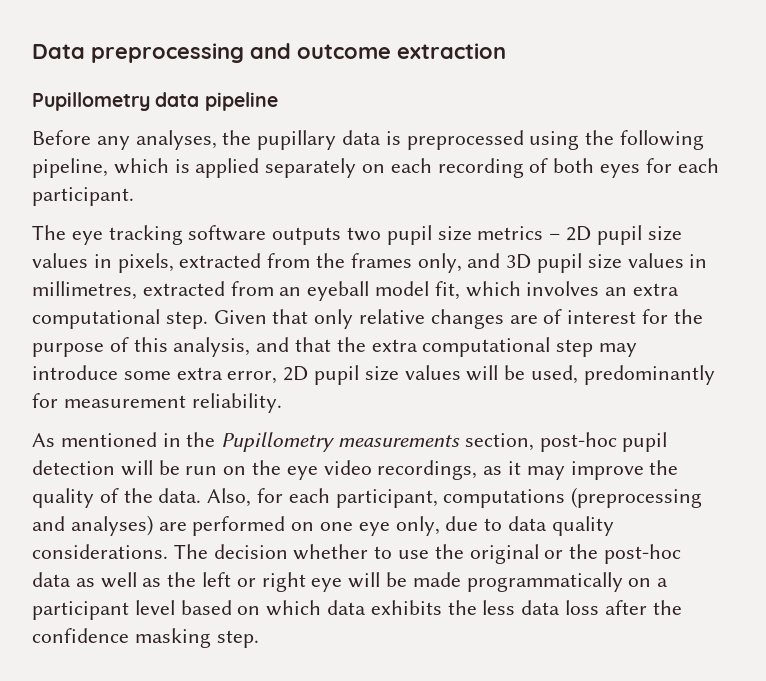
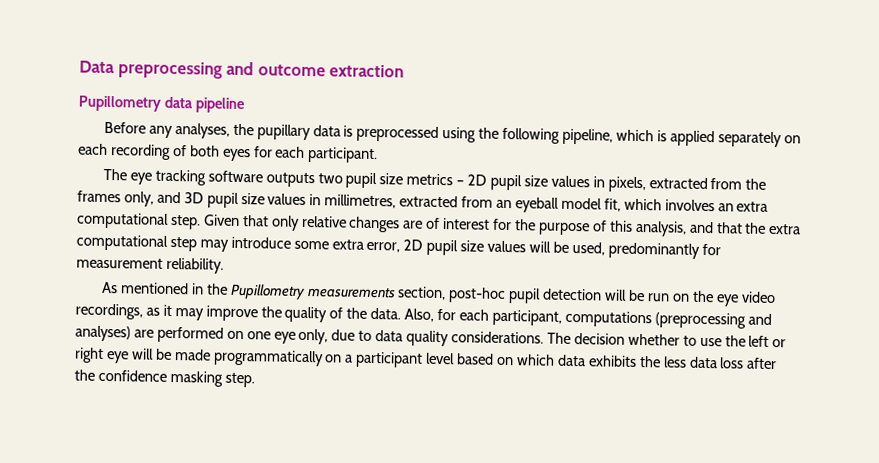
- The decision whether to use the original or the post-hoc data as well as the left or right eye will be made programmatically on a participant level based on which data exhibits the less data loss after the confidence masking step.
+ The decision whether to use the left or right eye will be made programmatically on a participant level based on which data exhibits the less data loss after the confidence masking step.

